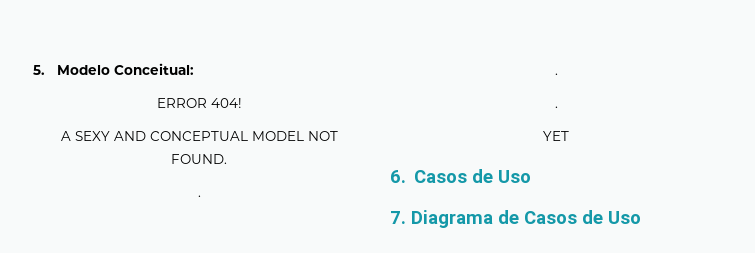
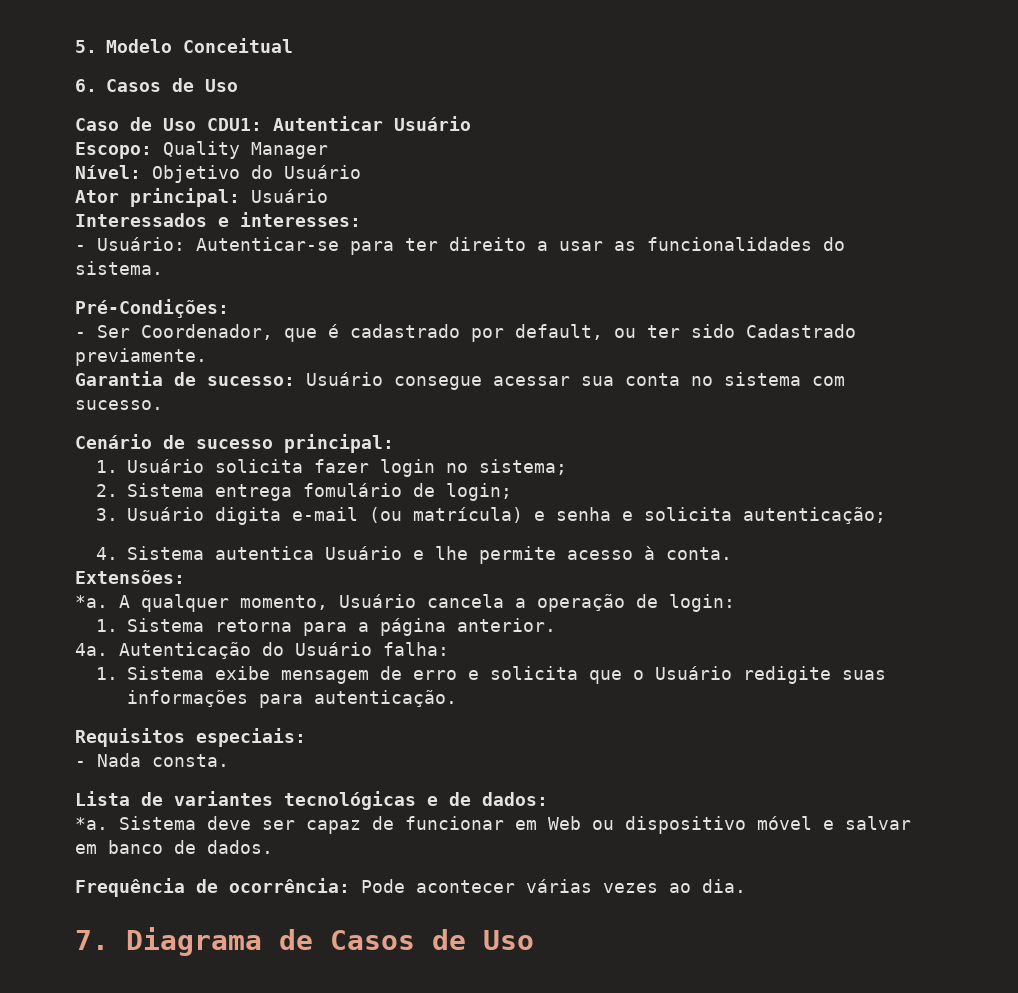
- 5. Modelo Conceitual:
- ERROR 404!
- A SEXY AND CONCEPTUAL MODEL NOT FOUND.
- .
- .
- .
- YET
+ 5. Modelo Conceitual
  6. Casos de Uso
+ Caso de Uso CDU1: Autenticar Usuário
+ Escopo: Quality Manager
+ Nível: Objetivo do Usuário
+ Ator principal: Usuário
+ Interessados e interesses:
+ - Usuário: Autenticar-se para ter direito a usar as funcionalidades do sistema.
+ Pré-Condições:
+ - Ser Coordenador, que é cadastrado por default, ou ter sido Cadastrado previamente.
+ Garantia de sucesso: Usuário consegue acessar sua conta no sistema com sucesso.
+ Cenário de sucesso principal:
+ 1. Usuário solicita fazer login no sistema;
+ 2. Sistema entrega fomulário de login;
+ 3. Usuário digita e-mail (ou matrícula) e senha e solicita autenticação;
+ 4. Sistema autentica Usuário e lhe permite acesso à conta.
+ Extensões:
+ *a. A qualquer momento, Usuário cancela a operação de login:
+ 1. Sistema retorna para a página anterior.
+ 4a. Autenticação do Usuário falha:
+ 1. Sistema exibe mensagem de erro e solicita que o Usuário redigite suas informações para autenticação.
+ Requisitos especiais:
+ - Nada consta.
+ Lista de variantes tecnológicas e de dados:
+ *a. Sistema deve ser capaz de funcionar em Web ou dispositivo móvel e salvar em banco de dados.
+ Frequência de ocorrência: Pode acontecer várias vezes ao dia.

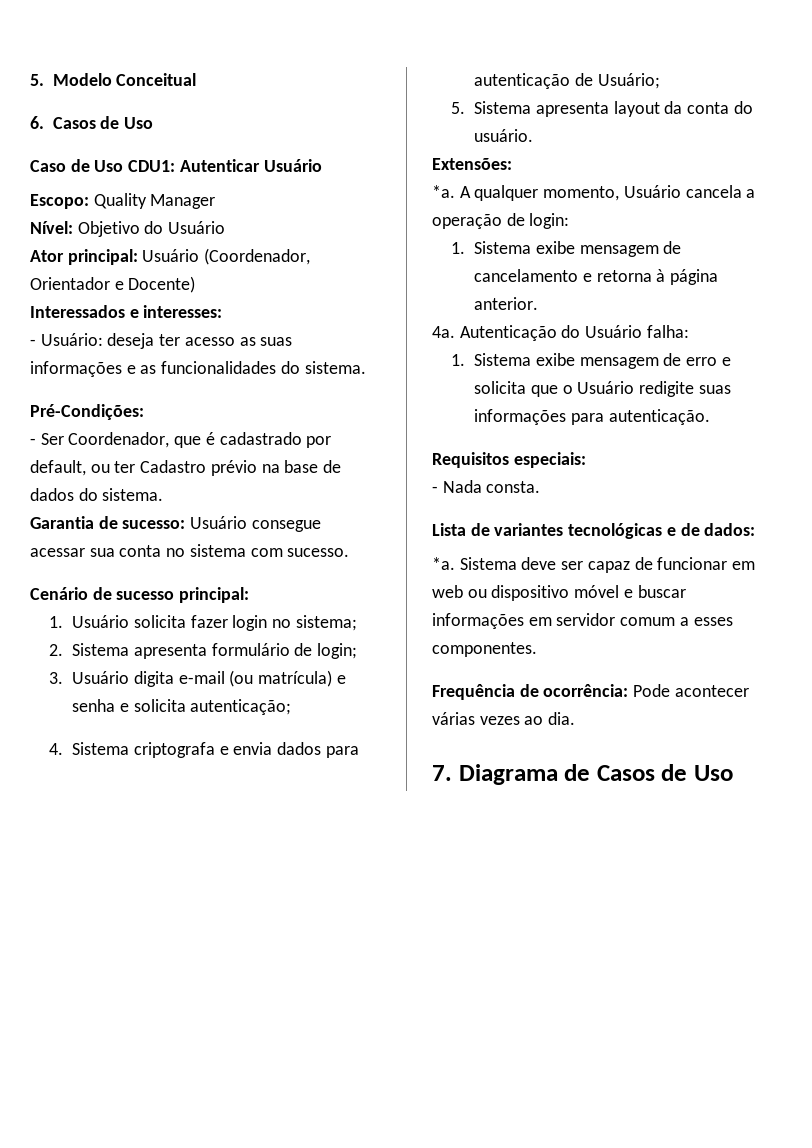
- Ator principal: Usuário
+ Ator principal: Usuário (Coordenador, Orientador e Docente)
- - Usuário: Autenticar-se para ter direito a usar as funcionalidades do sistema.
+ - Usuário: deseja ter acesso as suas informações e as funcionalidades do sistema.
- - Ser Coordenador, que é cadastrado por default, ou ter sido Cadastrado previamente.
+ - Ser Coordenador, que é cadastrado por default, ou ter Cadastro prévio na base de dados do sistema.
- 2. Sistema entrega fomulário de login;
+ 2. Sistema apresenta formulário de login;
- 4. Sistema autentica Usuário e lhe permite acesso à conta.
+ 4. Sistema criptografa e envia dados para autenticação de Usuário;
+ 5. Sistema apresenta layout da conta do usuário.
- 1. Sistema retorna para a página anterior.
+ 1. Sistema exibe mensagem de cancelamento e retorna à página anterior.
- Sistema deve ser capaz de funcionar em Web ou dispositivo móvel e salvar em banco de dados.
+ Sistema deve ser capaz de funcionar em web ou dispositivo móvel e buscar informações em servidor comum a esses componentes.

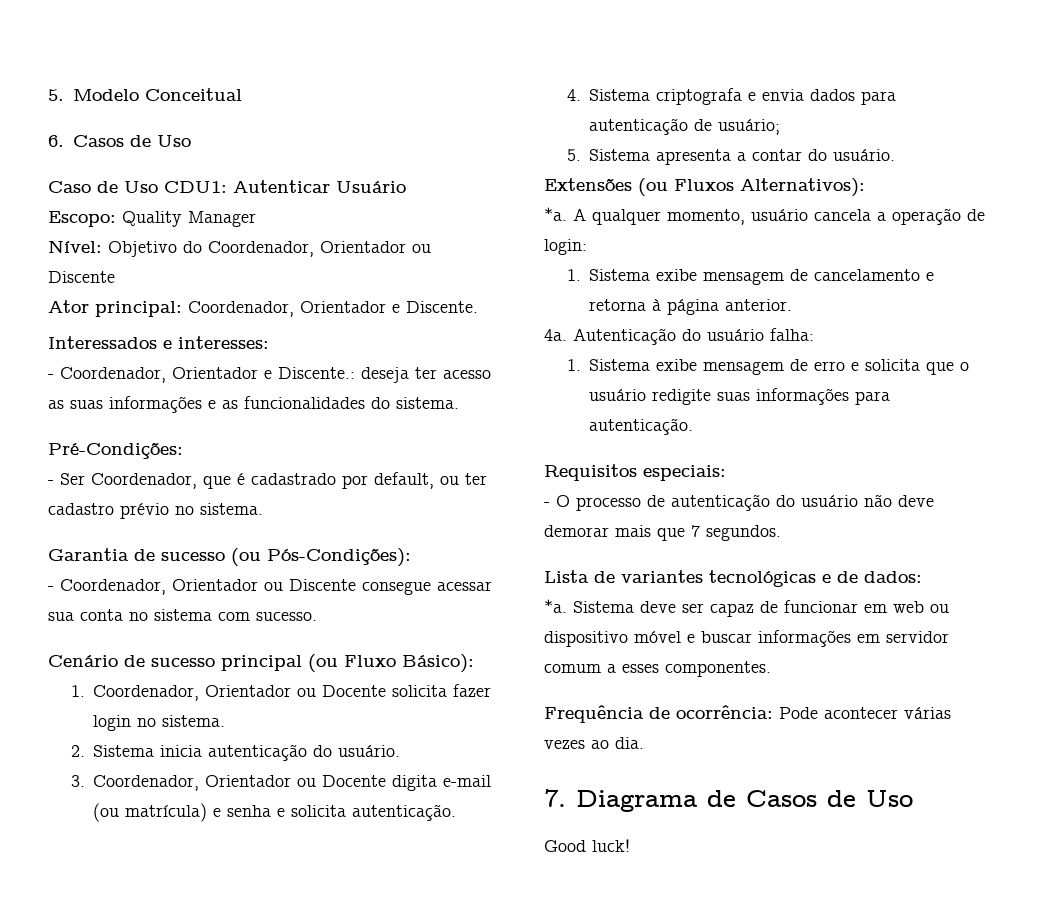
- Nível: Objetivo do Usuário
+ Nível: Objetivo do Coordenador, Orientador ou Discente
- Ator principal: Usuário (Coordenador, Orientador e Docente)
+ Ator principal: Coordenador, Orientador e Discente.
- - Usuário: deseja ter acesso as suas informações e as funcionalidades do sistema.
+ - Coordenador, Orientador e Discente.: deseja ter acesso as suas informações e as funcionalidades do sistema.
- - Ser Coordenador, que é cadastrado por default, ou ter Cadastro prévio na base de dados do sistema.
- Garantia de sucesso: Usuário consegue acessar sua conta no sistema com sucesso.
+ - Ser Coordenador, que é cadastrado por default, ou ter cadastro prévio no sistema.
+ Garantia de sucesso (ou Pós-Condições):
+ - Coordenador, Orientador ou Discente consegue acessar sua conta no sistema com sucesso.
- Cenário de sucesso principal:
- 1. Usuário solicita fazer login no sistema;
+ Cenário de sucesso principal (ou Fluxo Básico):
+ 1. Coordenador, Orientador ou Docente solicita fazer login no sistema.
- 2. Sistema apresenta formulário de login;
- 3. Usuário digita e-mail (ou matrícula) e senha e solicita autenticação;
+ 2. Sistema inicia autenticação do usuário.
+ 3. Coordenador, Orientador ou Docente digita e-mail (ou matrícula) e senha e solicita autenticação.
- 4. Sistema criptografa e envia dados para autenticação de Usuário;
+ 4. Sistema criptografa e envia dados para autenticação de usuário;
- 5. Sistema apresenta layout da conta do usuário.
- Extensões:
+ 5. Sistema apresenta a contar do usuário.
+ Extensões (ou Fluxos Alternativos):
- A qualquer momento, Usuário cancela a operação de login:
+ A qualquer momento, usuário cancela a operação de login:
- Autenticação do Usuário falha:
+ Autenticação do usuário falha:
- 1. Sistema exibe mensagem de erro e solicita que o Usuário redigite suas informações para autenticação.
+ 1. Sistema exibe mensagem de erro e solicita que o usuário redigite suas informações para autenticação.
- - Nada consta.
+ - O processo de autenticação do usuário não deve demorar mais que 7 segundos.
+ Good luck!

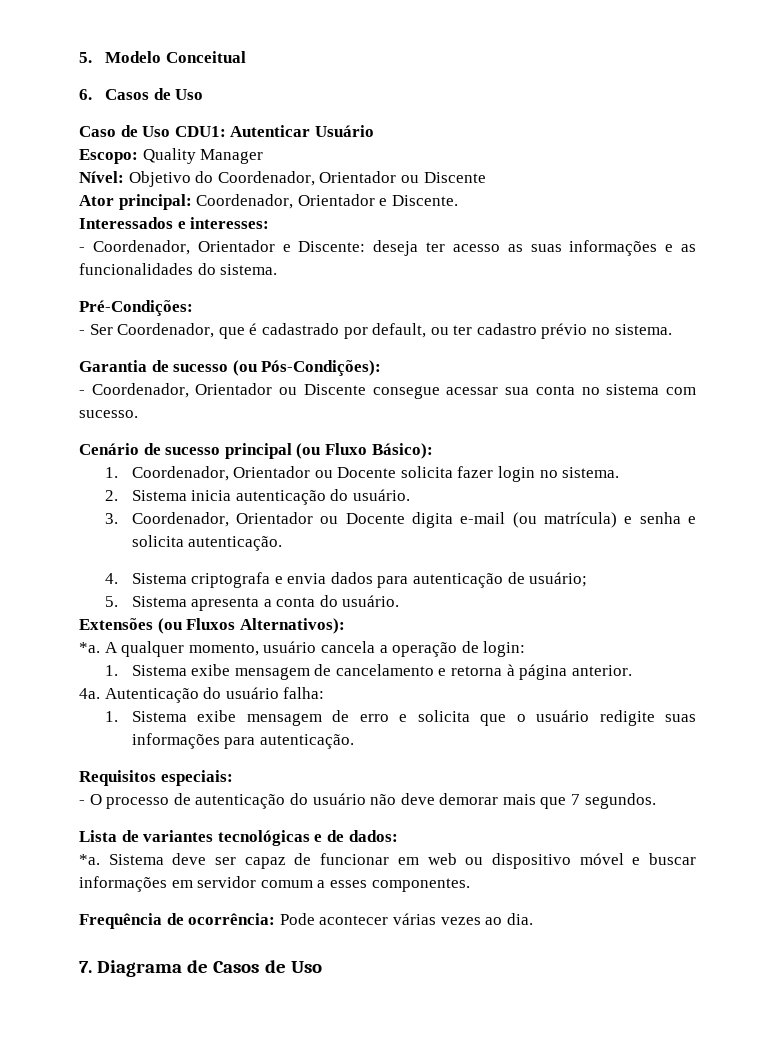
- - Coordenador, Orientador e Discente.: deseja ter acesso as suas informações e as funcionalidades do sistema.
+ - Coordenador, Orientador e Discente: deseja ter acesso as suas informações e as funcionalidades do sistema.
- 5. Sistema apresenta a contar do usuário.
+ 5. Sistema apresenta a conta do usuário.
- Good luck!

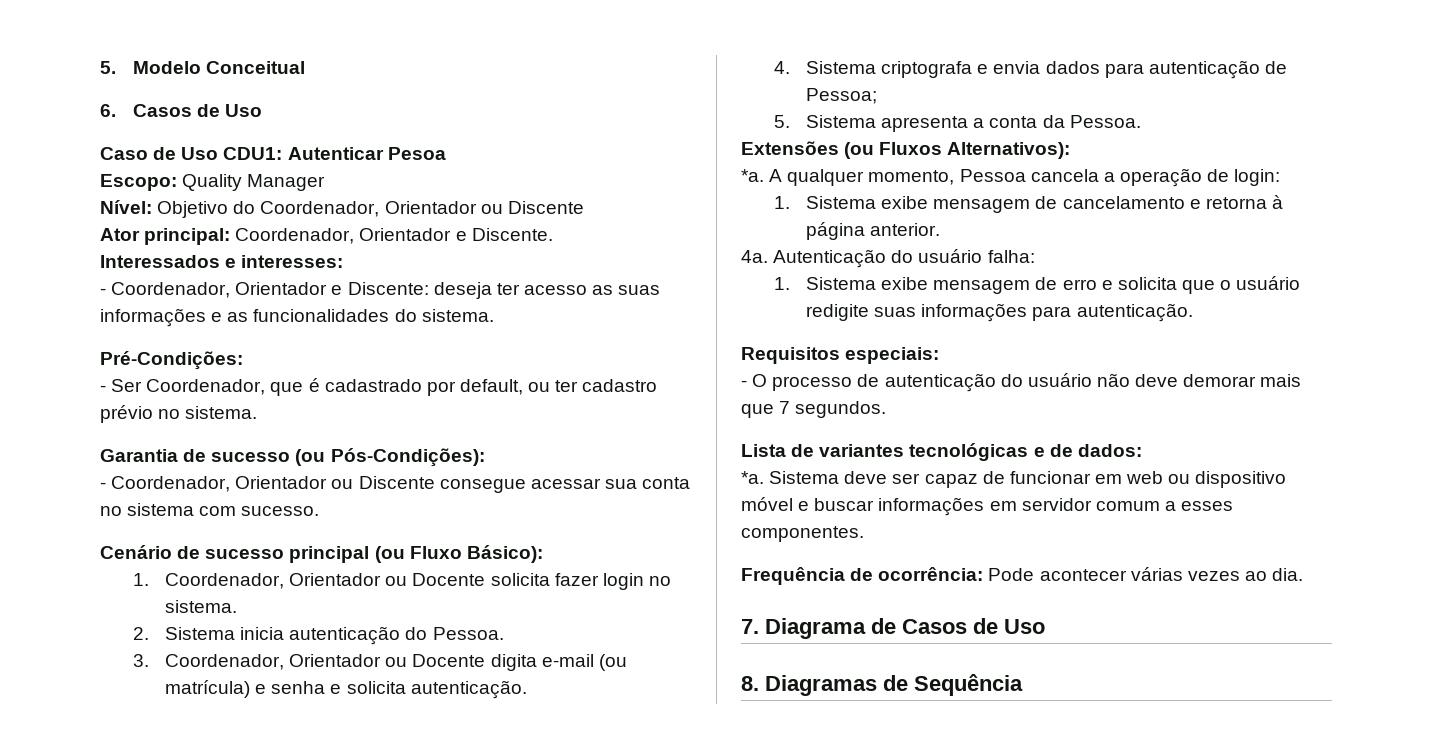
- Caso de Uso CDU1: Autenticar Usuário
+ Caso de Uso CDU1: Autenticar Pesoa
- 2. Sistema inicia autenticação do usuário.
+ 2. Sistema inicia autenticação do Pessoa.
- 4. Sistema criptografa e envia dados para autenticação de usuário;
+ 4. Sistema criptografa e envia dados para autenticação de Pessoa;
- 5. Sistema apresenta a conta do usuário.
+ 5. Sistema apresenta a conta da Pessoa.
- A qualquer momento, usuário cancela a operação de login:
+ A qualquer momento, Pessoa cancela a operação de login:
+ 8. Diagramas de Sequência

